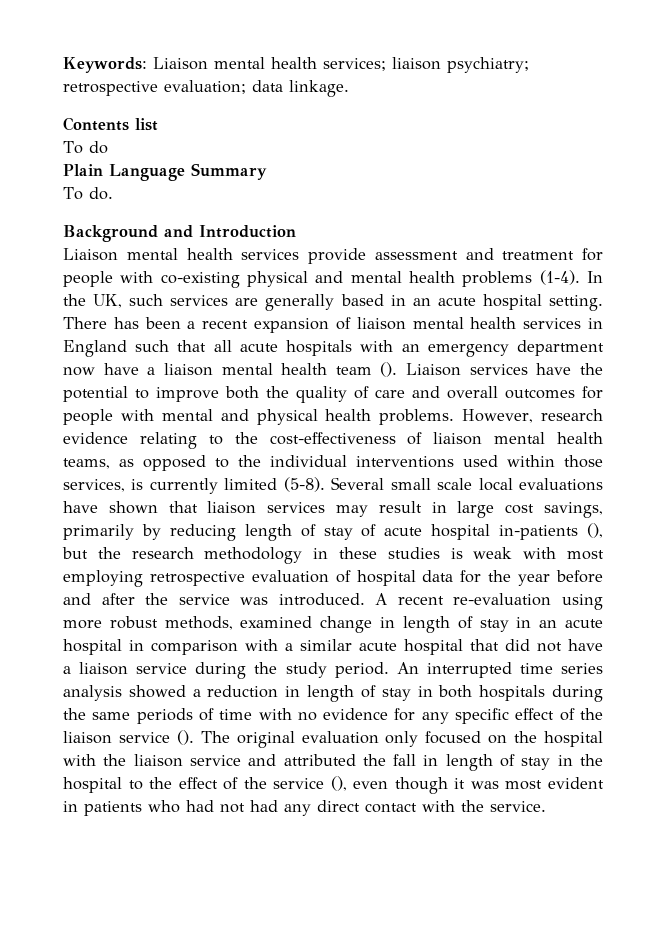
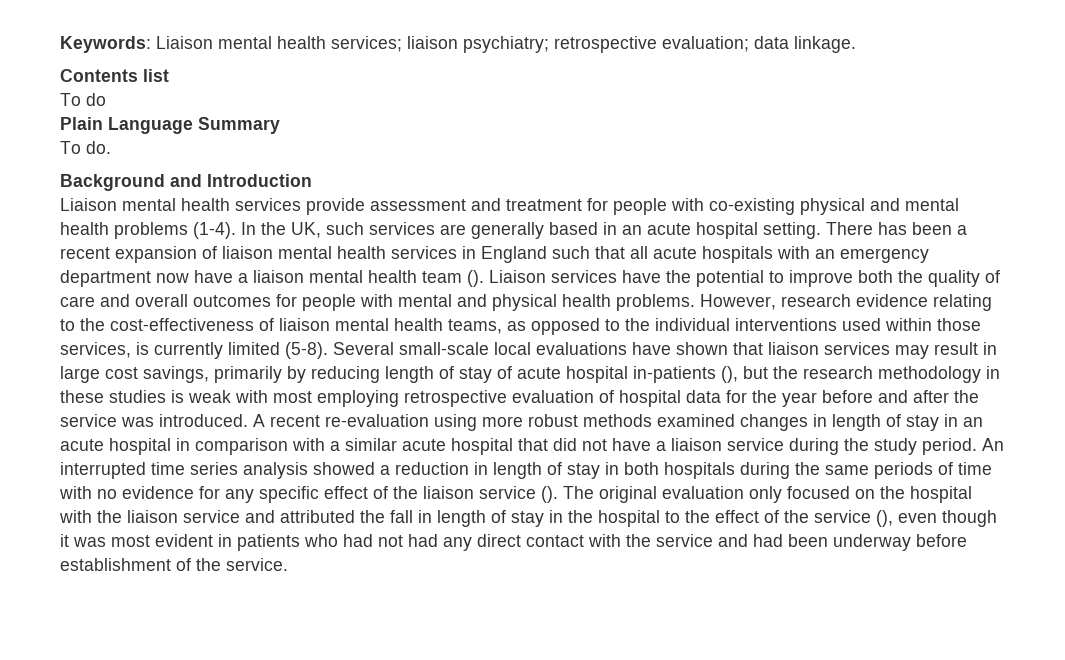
- Several small scale local evaluations have shown that liaison services may result in large cost savings, primarily by reducing length of stay of acute hospital in-patients (), but the research methodology in these studies is weak with most employing retrospective evaluation of hospital data for the year before and after the service was introduced.
+ Several small-scale local evaluations have shown that liaison services may result in large cost savings, primarily by reducing length of stay of acute hospital in-patients (), but the research methodology in these studies is weak with most employing retrospective evaluation of hospital data for the year before and after the service was introduced.
- A recent re-evaluation using more robust methods, examined change in length of stay in an acute hospital in comparison with a similar acute hospital that did not have a liaison service during the study period.
+ A recent re-evaluation using more robust methods examined changes in length of stay in an acute hospital in comparison with a similar acute hospital that did not have a liaison service during the study period.
- The original evaluation only focused on the hospital with the liaison service and attributed the fall in length of stay in the hospital to the effect of the service (), even though it was most evident in patients who had not had any direct contact with the service.
+ The original evaluation only focused on the hospital with the liaison service and attributed the fall in length of stay in the hospital to the effect of the service (), even though it was most evident in patients who had not had any direct contact with the service and had been underway before establishment of the service.

